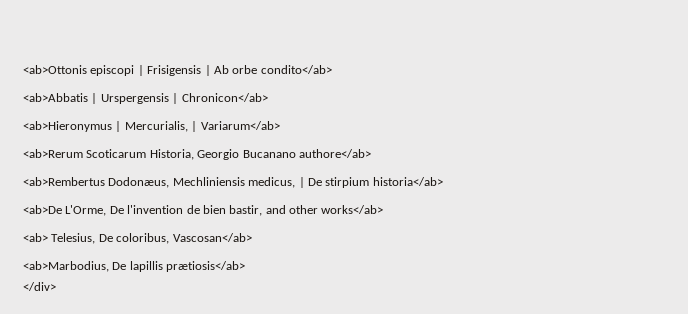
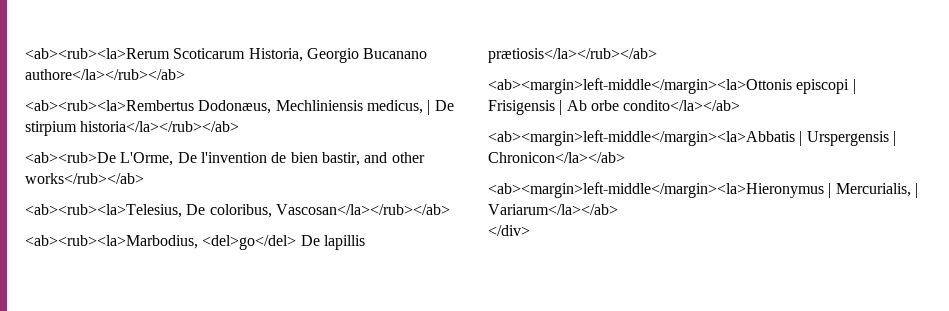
- <ab>Ottonis episcopi | Frisigensis | Ab orbe condito</ab>
- <ab>Abbatis | Urspergensis | Chronicon</ab>
- <ab>Hieronymus | Mercurialis, | Variarum</ab>
- <ab>Rerum Scoticarum Historia, Georgio Bucanano authore</ab>
- <ab>Rembertus Dodonæus, Mechliniensis medicus, | De stirpium historia</ab>
- <ab>De L'Orme, De l'invention de bien bastir, and other works</ab>
- <ab> Telesius, De coloribus, Vascosan</ab>
- <ab>Marbodius, De lapillis prætiosis</ab>
+ <ab><rub><la>Rerum Scoticarum Historia, Georgio Bucanano authore</la></rub></ab>
+ <ab><rub><la>Rembertus Dodonæus, Mechliniensis medicus, | De stirpium historia</la></rub></ab>
+ <ab><rub>De L'Orme, De l'invention de bien bastir, and other works</rub></ab>
+ <ab><rub><la>Telesius, De coloribus, Vascosan</la></rub></ab>
+ <ab><rub><la>Marbodius, <del>go</del> De lapillis prætiosis</la></rub></ab>
+ <ab><margin>left-middle</margin><la>Ottonis episcopi | Frisigensis | Ab orbe condito</la></ab>
+ <ab><margin>left-middle</margin><la>Abbatis | Urspergensis | Chronicon</la></ab>
+ <ab><margin>left-middle</margin><la>Hieronymus | Mercurialis, | Variarum</la></ab>

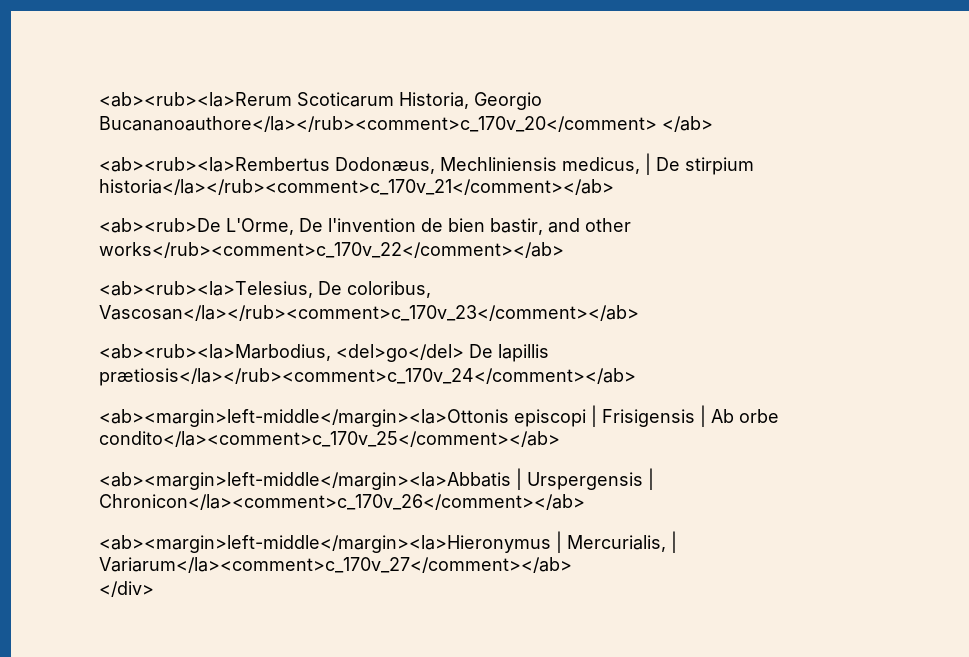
- <ab><rub><la>Rerum Scoticarum Historia, Georgio Bucanano authore</la></rub></ab>
+ <ab><rub><la>Rerum Scoticarum Historia, Georgio Bucananoauthore</la></rub><comment>c_170v_20</comment> </ab>
- <ab><rub><la>Rembertus Dodonæus, Mechliniensis medicus, | De stirpium historia</la></rub></ab>
+ <ab><rub><la>Rembertus Dodonæus, Mechliniensis medicus, | De stirpium historia</la></rub><comment>c_170v_21</comment></ab>
- <ab><rub>De L'Orme, De l'invention de bien bastir, and other works</rub></ab>
+ <ab><rub>De L'Orme, De l'invention de bien bastir, and other works</rub><comment>c_170v_22</comment></ab>
- <ab><rub><la>Telesius, De coloribus, Vascosan</la></rub></ab>
+ <ab><rub><la>Telesius, De coloribus, Vascosan</la></rub><comment>c_170v_23</comment></ab>
- <ab><rub><la>Marbodius, <del>go</del> De lapillis prætiosis</la></rub></ab>
+ <ab><rub><la>Marbodius, <del>go</del> De lapillis prætiosis</la></rub><comment>c_170v_24</comment></ab>
- <ab><margin>left-middle</margin><la>Ottonis episcopi | Frisigensis | Ab orbe condito</la></ab>
+ <ab><margin>left-middle</margin><la>Ottonis episcopi | Frisigensis | Ab orbe condito</la><comment>c_170v_25</comment></ab>
- <ab><margin>left-middle</margin><la>Abbatis | Urspergensis | Chronicon</la></ab>
+ <ab><margin>left-middle</margin><la>Abbatis | Urspergensis | Chronicon</la><comment>c_170v_26</comment></ab>
- <ab><margin>left-middle</margin><la>Hieronymus | Mercurialis, | Variarum</la></ab>
+ <ab><margin>left-middle</margin><la>Hieronymus | Mercurialis, | Variarum</la><comment>c_170v_27</comment></ab>

